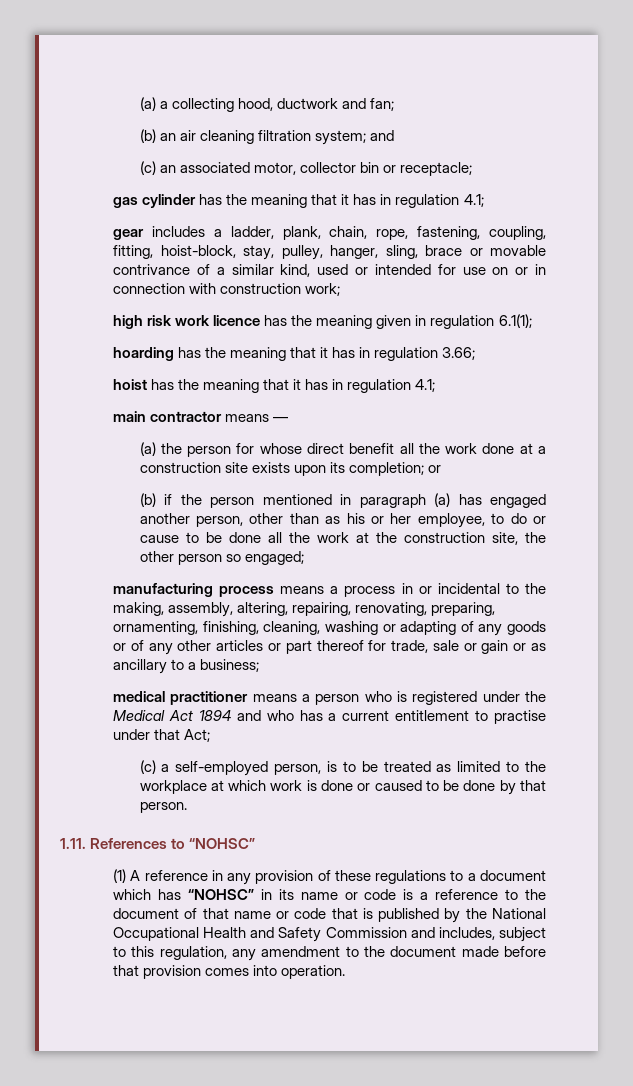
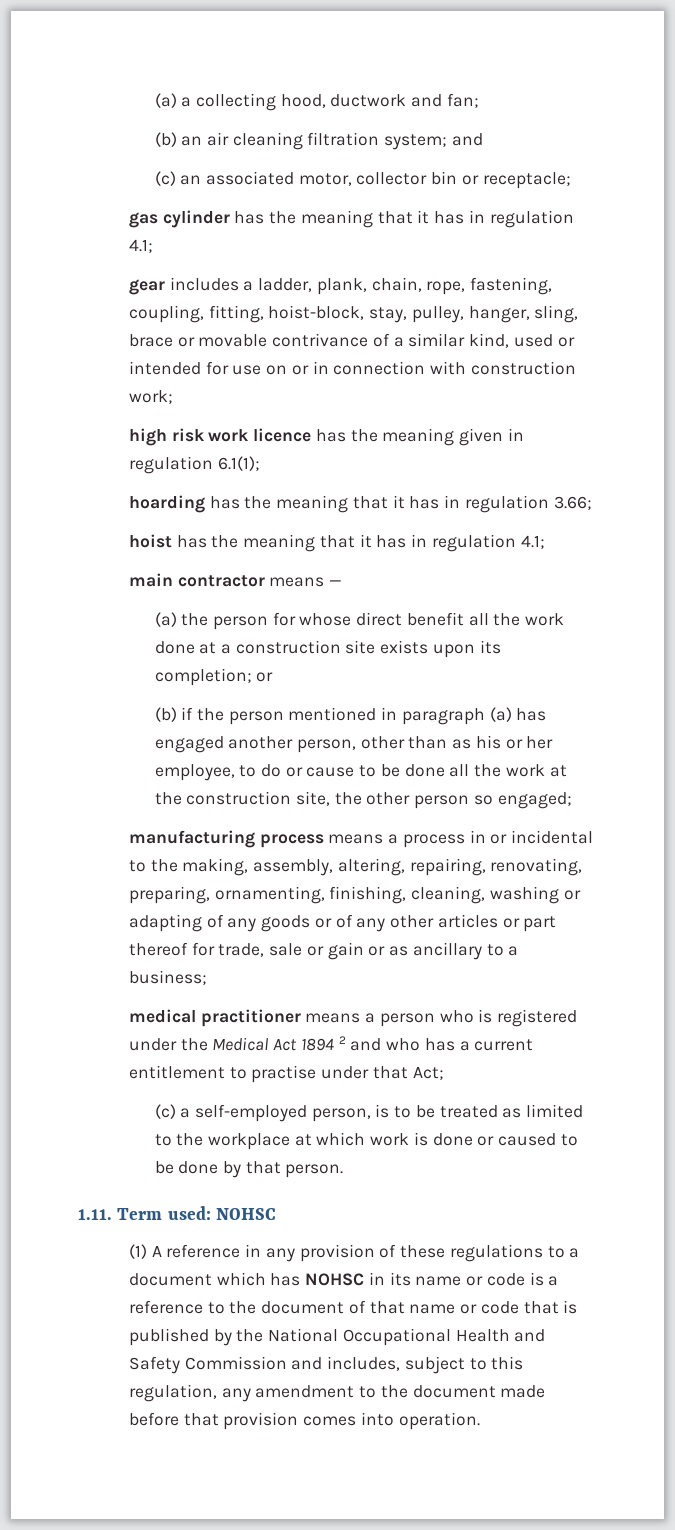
- medical practitioner means a person who is registered under the Medical Act 1894 and who has a current entitlement to practise under that Act;
+ medical practitioner means a person who is registered under the Medical Act 1894 2 and who has a current entitlement to practise under that Act;
- 1.11. References to “NOHSC”
+ 1.11. Term used: NOHSC
- (1) A reference in any provision of these regulations to a document which has “NOHSC” in its name or code is a reference to the document of that name or code that is published by the National Occupational Health and Safety Commission and includes, subject to this regulation, any amendment to the document made before that provision comes into operation.
+ (1) A reference in any provision of these regulations to a document which has NOHSC in its name or code is a reference to the document of that name or code that is published by the National Occupational Health and Safety Commission and includes, subject to this regulation, any amendment to the document made before that provision comes into operation.

